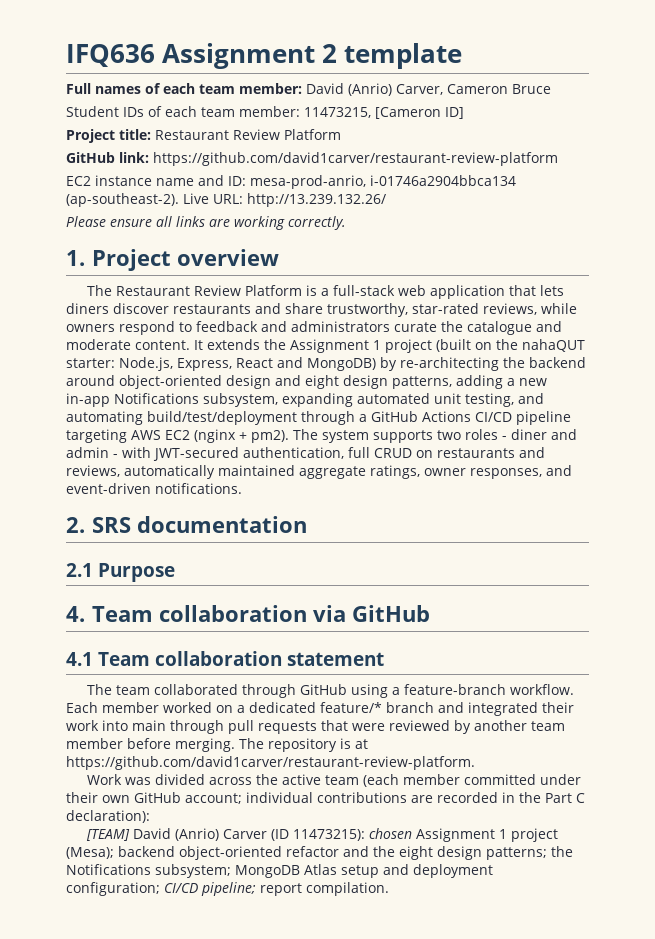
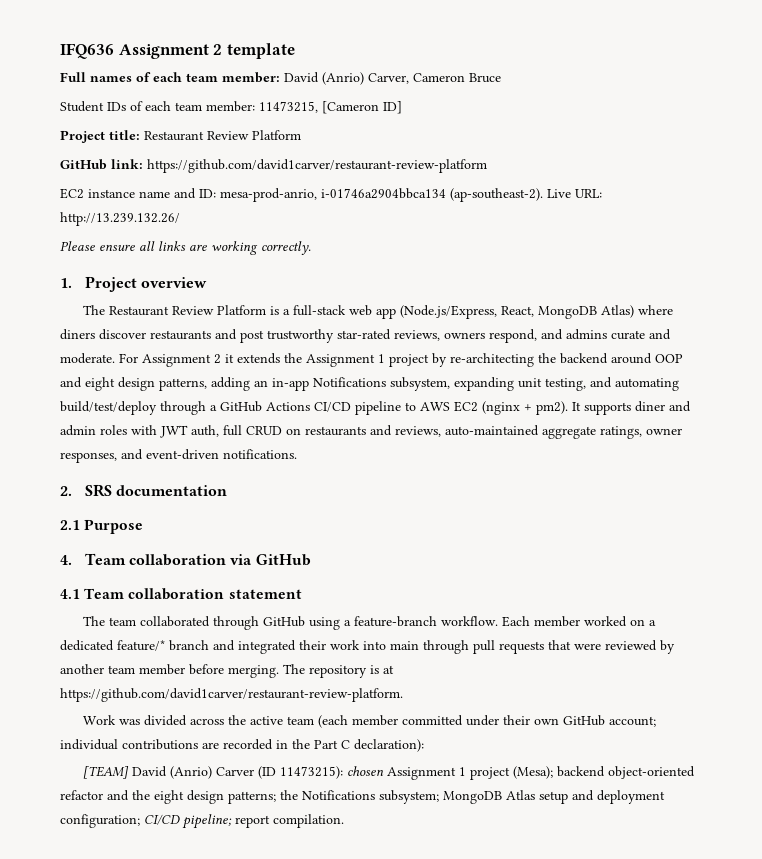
- The Restaurant Review Platform is a full-stack web application that lets diners discover restaurants and share trustworthy, star-rated reviews, while owners respond to feedback and administrators curate the catalogue and moderate content. It extends the Assignment 1 project (built on the nahaQUT starter: Node.js, Express, React and MongoDB) by re-architecting the backend around object-oriented design and eight design patterns, adding a new in-app Notifications subsystem, expanding automated unit testing, and automating build/test/deployment through a GitHub Actions CI/CD pipeline targeting AWS EC2 (nginx + pm2).
+ The Restaurant Review Platform is a full-stack web app (Node.js/Express, React, MongoDB Atlas) where diners discover restaurants and post trustworthy star-rated reviews, owners respond, and admins curate and moderate. For Assignment 2 it extends the Assignment 1 project by re-architecting the backend around OOP and eight design patterns, adding an in-app Notifications subsystem, expanding unit testing, and automating build/test/deploy through a GitHub Actions CI/CD pipeline to AWS EC2 (nginx + pm2).
- The system supports two roles - diner and admin - with JWT-secured authentication, full CRUD on restaurants and reviews, automatically maintained aggregate ratings, owner responses, and event-driven notifications.
+ It supports diner and admin roles with JWT auth, full CRUD on restaurants and reviews, auto-maintained aggregate ratings, owner responses, and event-driven notifications.

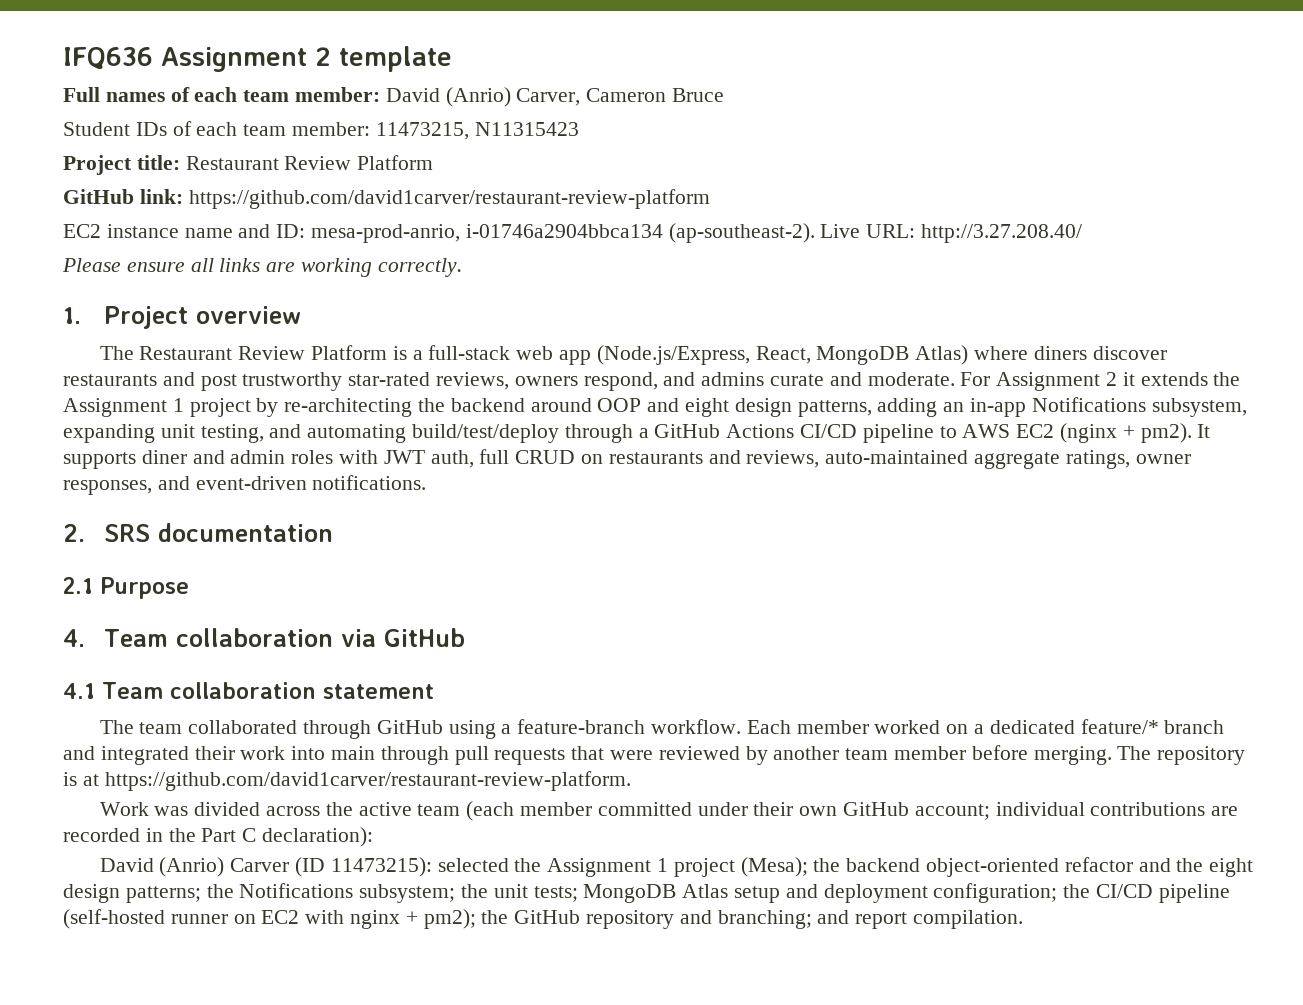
- Student IDs of each team member: 11473215, [Cameron ID]
+ Student IDs of each team member: 11473215, N11315423
- Live URL: http://13.239.132.26/
+ Live URL: http://3.27.208.40/
- [TEAM] David (Anrio) Carver (ID 11473215): chosen Assignment 1 project (Mesa); backend object-oriented refactor and the eight design patterns; the Notifications subsystem; MongoDB Atlas setup and deployment configuration; CI/CD pipeline; report compilation.
+ David (Anrio) Carver (ID 11473215): selected the Assignment 1 project (Mesa); the backend object-oriented refactor and the eight design patterns; the Notifications subsystem; the unit tests; MongoDB Atlas setup and deployment configuration; the CI/CD pipeline (self-hosted runner on EC2 with nginx + pm2); the GitHub repository and branching; and report compilation.

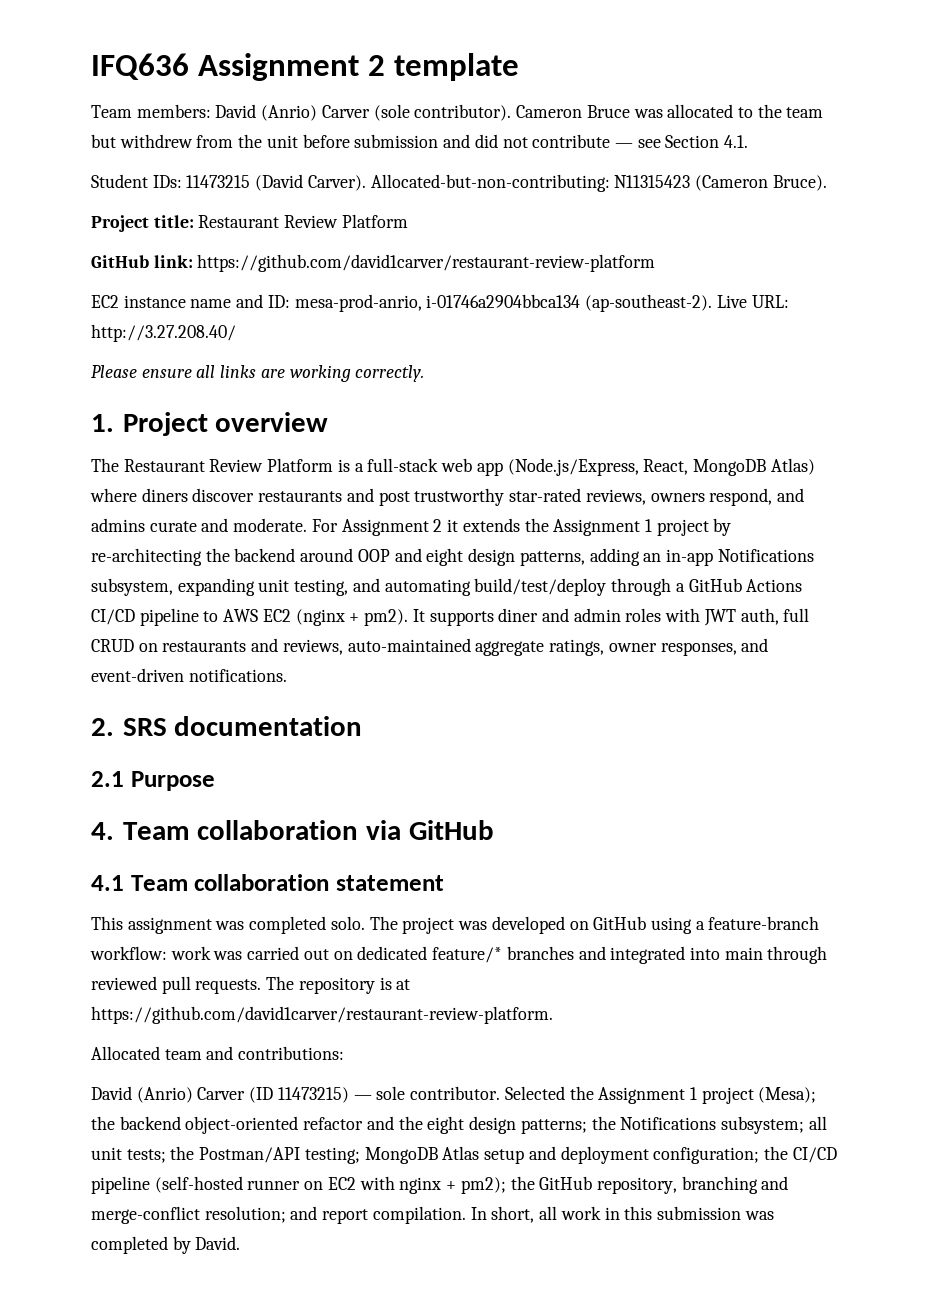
- Full names of each team member: David (Anrio) Carver, Cameron Bruce
- Student IDs of each team member: 11473215, N11315423
+ Team members: David (Anrio) Carver (sole contributor). Cameron Bruce was allocated to the team but withdrew from the unit before submission and did not contribute — see Section 4.1.
+ Student IDs: 11473215 (David Carver). Allocated-but-non-contributing: N11315423 (Cameron Bruce).
- The team collaborated through GitHub using a feature-branch workflow. Each member worked on a dedicated feature/* branch and integrated their work into main through pull requests that were reviewed by another team member before merging.
+ This assignment was completed solo. The project was developed on GitHub using a feature-branch workflow: work was carried out on dedicated feature/* branches and integrated into main through reviewed pull requests.
- Work was divided across the active team (each member committed under their own GitHub account; individual contributions are recorded in the Part C declaration):
+ Allocated team and contributions:
- David (Anrio) Carver (ID 11473215): selected the Assignment 1 project (Mesa); the backend object-oriented refactor and the eight design patterns; the Notifications subsystem; the unit tests; MongoDB Atlas setup and deployment configuration; the CI/CD pipeline (self-hosted runner on EC2 with nginx + pm2); the GitHub repository and branching; and report compilation.
+ David (Anrio) Carver (ID 11473215) — sole contributor. Selected the Assignment 1 project (Mesa); the backend object-oriented refactor and the eight design patterns; the Notifications subsystem; all unit tests; the Postman/API testing; MongoDB Atlas setup and deployment configuration; the CI/CD pipeline (self-hosted runner on EC2 with nginx + pm2); the GitHub repository, branching and merge-conflict resolution; and report compilation. In short, all work in this submission was completed by David.

